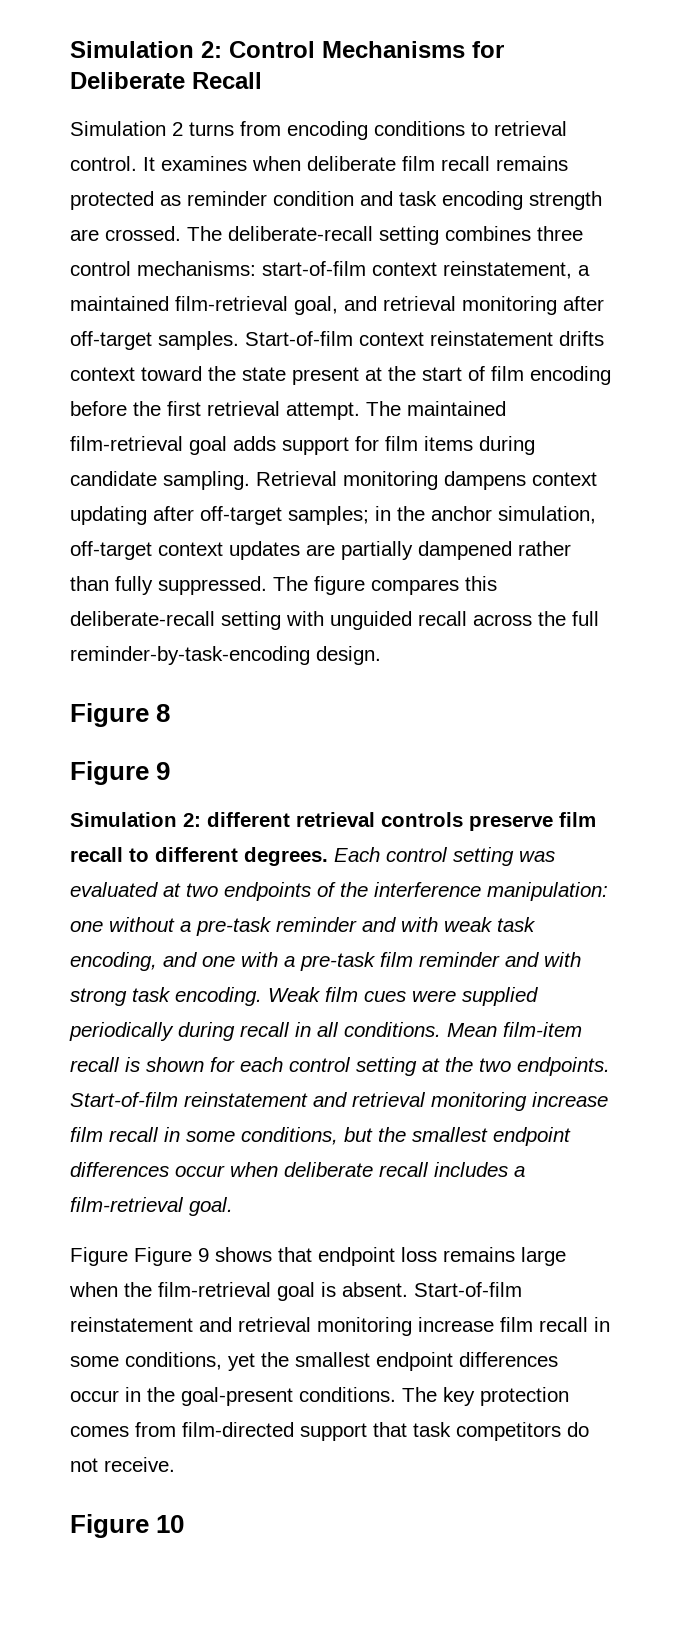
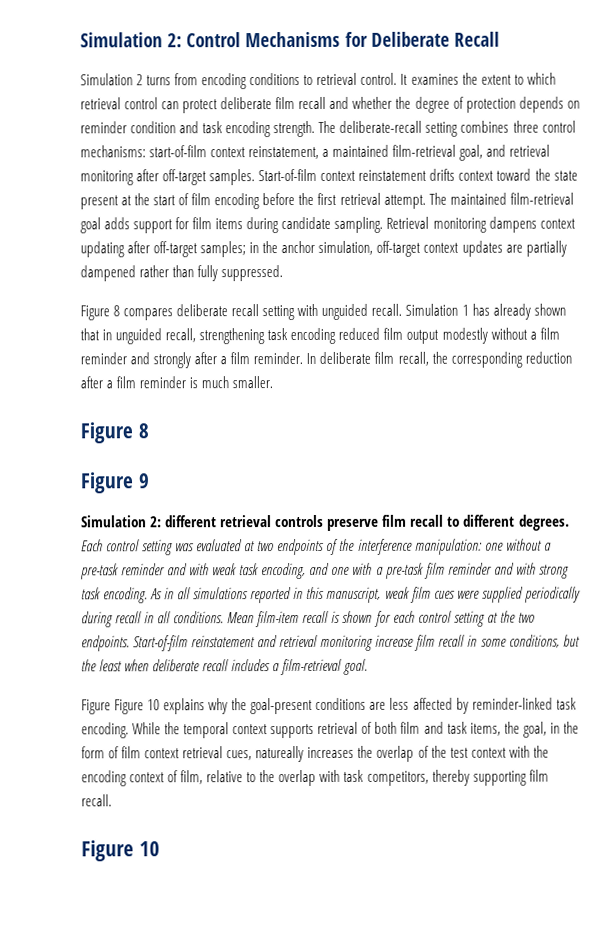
- It examines when deliberate film recall remains protected as reminder condition and task encoding strength are crossed.
+ It examines the extent to which retrieval control can protect deliberate film recall and whether the degree of protection depends on reminder condition and task encoding strength.
- Retrieval monitoring dampens context updating after off-target samples; in the anchor simulation, off-target context updates are partially dampened rather than fully suppressed. The figure compares this deliberate-recall setting with unguided recall across the full reminder-by-task-encoding design.
+ Retrieval monitoring dampens context updating after off-target samples; in the anchor simulation, off-target context updates are partially dampened rather than fully suppressed.
+ Figure 8 compares deliberate recall setting with unguided recall. Simulation 1 has already shown that in unguided recall, strengthening task encoding reduced film output modestly without a film reminder and strongly after a film reminder. In deliberate film recall, the corresponding reduction after a film reminder is much smaller.
- Weak film cues were supplied periodically during recall in all conditions.
+ As in all simulations reported in this manuscript, weak film cues were supplied periodically during recall in all conditions.
- Start-of-film reinstatement and retrieval monitoring increase film recall in some conditions, but the smallest endpoint differences occur when deliberate recall includes a film-retrieval goal.
+ Start-of-film reinstatement and retrieval monitoring increase film recall in some conditions, but the least when deliberate recall includes a film-retrieval goal.
- Figure Figure 9 shows that endpoint loss remains large when the film-retrieval goal is absent. Start-of-film reinstatement and retrieval monitoring increase film recall in some conditions, yet the smallest endpoint differences occur in the goal-present conditions. The key protection comes from film-directed support that task competitors do not receive.
+ Figure Figure 10 explains why the goal-present conditions are less affected by reminder-linked task encoding. While the temporal context supports retrieval of both film and task items, the goal, in the form of film context retrieval cues, natureally increases the overlap of the test context with the encoding context of film, relative to the overlap with task competitors, thereby supporting film recall.

